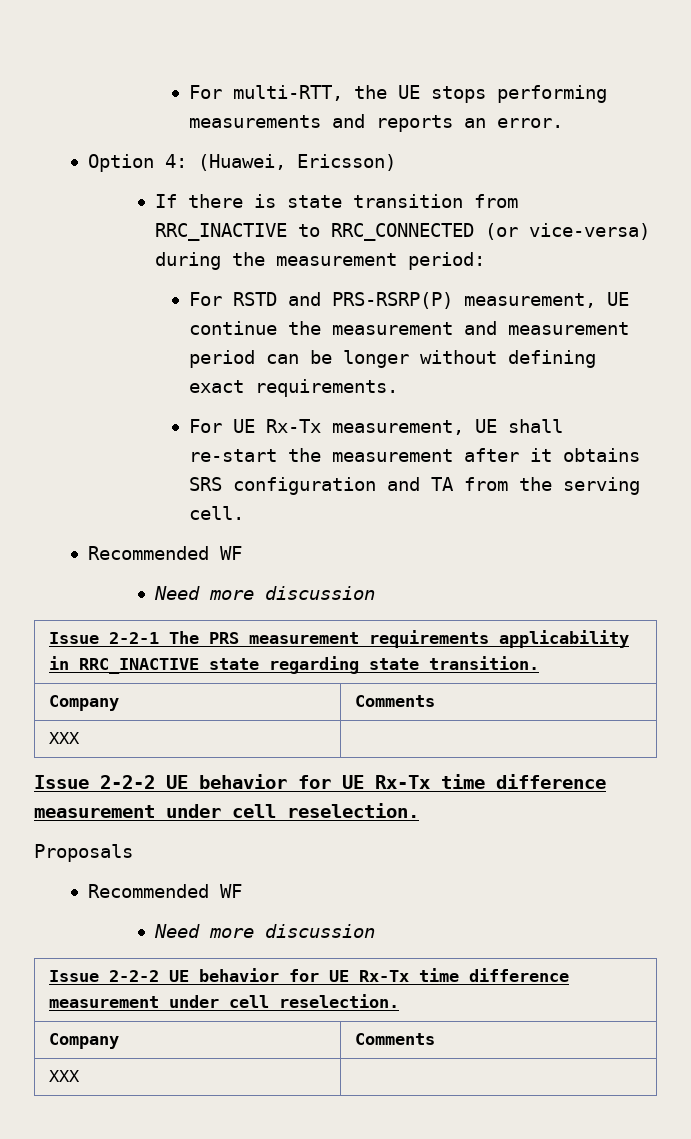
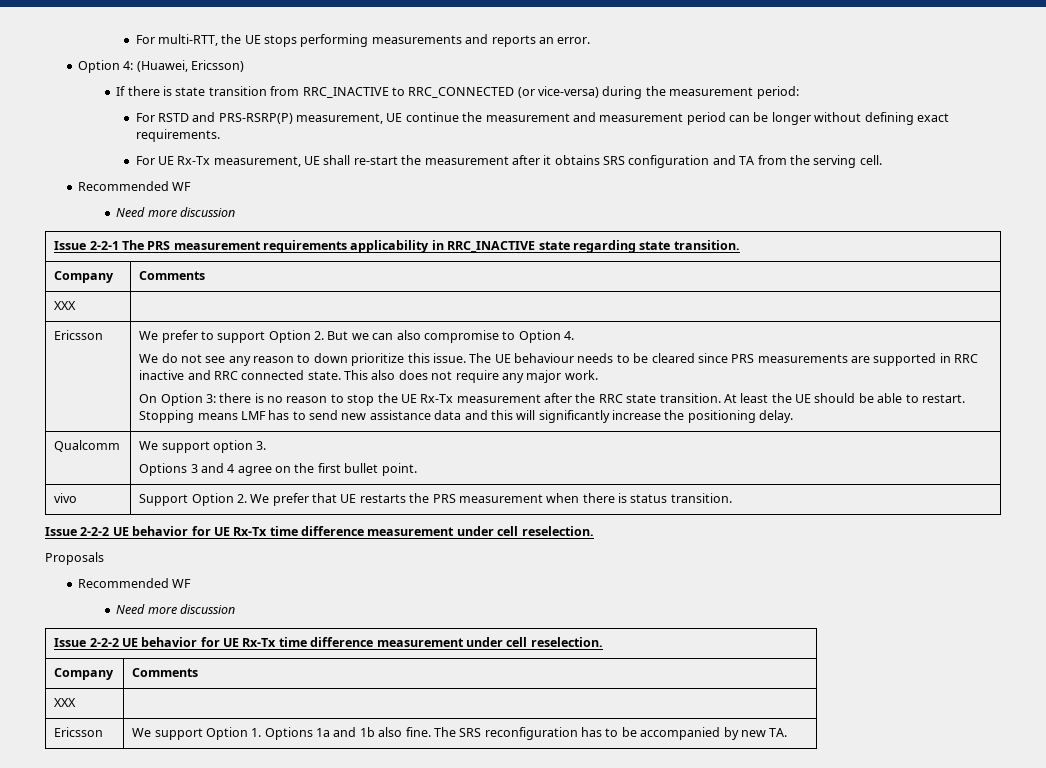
+ Ericsson | We prefer to support Option 2. But we can also compromise to Option 4.
+ We do not see any reason to down prioritize this issue. The UE behaviour needs to be cleared since PRS measurements are supported in RRC inactive and RRC connected state. This also does not require any major work.
+ On Option 3: there is no reason to stop the UE Rx-Tx measurement after the RRC state transition. At least the UE should be able to restart. Stopping means LMF has to send new assistance data and this will significantly increase the positioning delay.
+ Qualcomm | We support option 3.
+ Options 3 and 4 agree on the first bullet point.
+ vivo | Support Option 2. We prefer that UE restarts the PRS measurement when there is status transition.
+ Ericsson | We support Option 1. Options 1a and 1b also fine. The SRS reconfiguration has to be accompanied by new TA.

